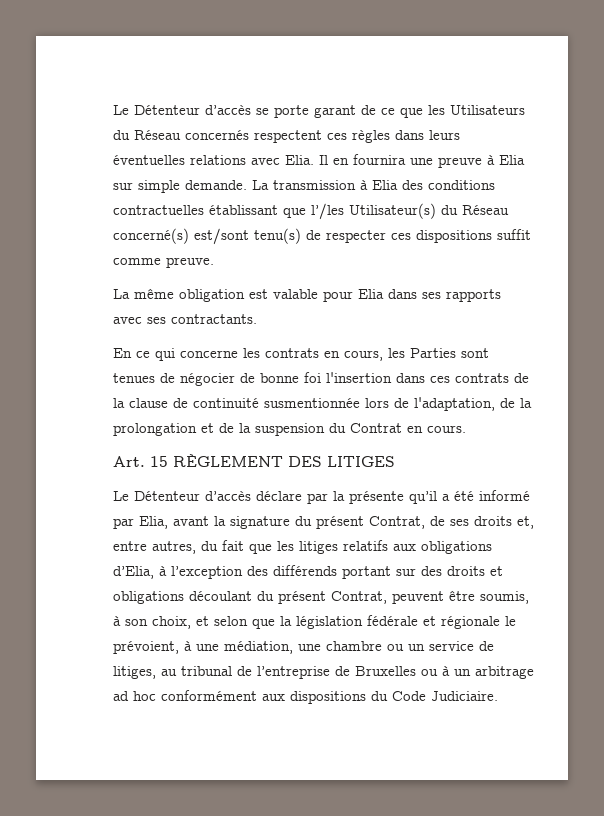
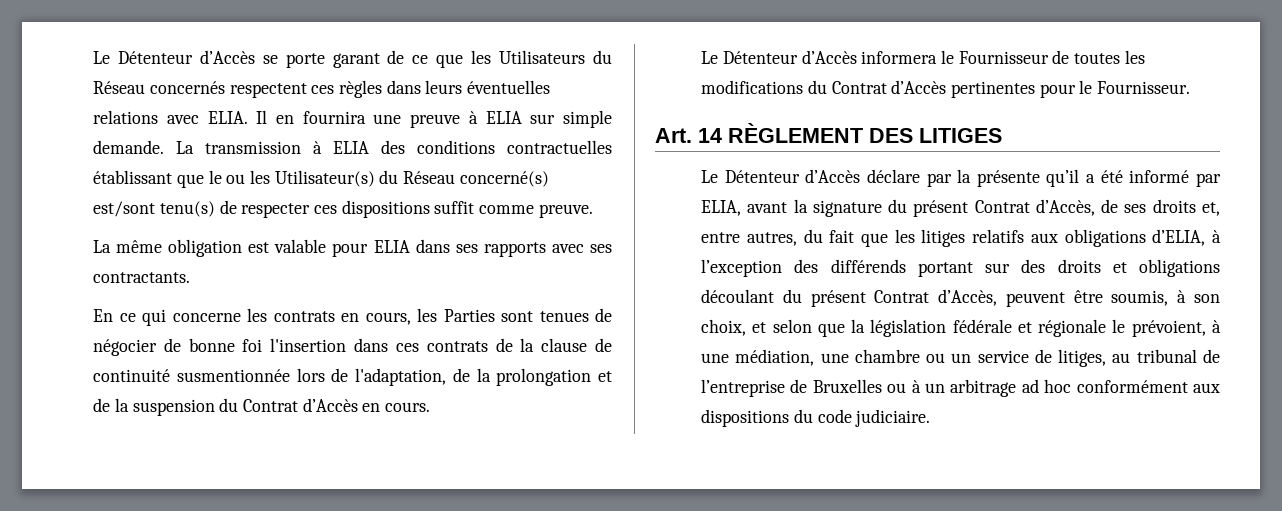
- Le Détenteur d’accès se porte garant de ce que les Utilisateurs du Réseau concernés respectent ces règles dans leurs éventuelles relations avec Elia.
+ Le Détenteur d’Accès se porte garant de ce que les Utilisateurs du Réseau concernés respectent ces règles dans leurs éventuelles relations avec ELIA.
- Il en fournira une preuve à Elia sur simple demande.
+ Il en fournira une preuve à ELIA sur simple demande.
- La transmission à Elia des conditions contractuelles établissant que l’/les Utilisateur(s) du Réseau concerné(s) est/sont tenu(s) de respecter ces dispositions suffit comme preuve.
+ La transmission à ELIA des conditions contractuelles établissant que le ou les Utilisateur(s) du Réseau concerné(s) est/sont tenu(s) de respecter ces dispositions suffit comme preuve.
- La même obligation est valable pour Elia dans ses rapports avec ses contractants.
+ La même obligation est valable pour ELIA dans ses rapports avec ses contractants.
- En ce qui concerne les contrats en cours, les Parties sont tenues de négocier de bonne foi l'insertion dans ces contrats de la clause de continuité susmentionnée lors de l'adaptation, de la prolongation et de la suspension du Contrat en cours.
+ En ce qui concerne les contrats en cours, les Parties sont tenues de négocier de bonne foi l'insertion dans ces contrats de la clause de continuité susmentionnée lors de l'adaptation, de la prolongation et de la suspension du Contrat d’Accès en cours.
- Art. 15 RÈGLEMENT DES LITIGES
+ Le Détenteur d’Accès informera le Fournisseur de toutes les modifications du Contrat d’Accès pertinentes pour le Fournisseur.
+ Art. 14 RÈGLEMENT DES LITIGES
- Le Détenteur d’accès déclare par la présente qu’il a été informé par Elia, avant la signature du présent Contrat, de ses droits et, entre autres, du fait que les litiges relatifs aux obligations d’Elia, à l’exception des différends portant sur des droits et obligations découlant du présent Contrat, peuvent être soumis, à son choix, et selon que la législation fédérale et régionale le prévoient, à une médiation, une chambre ou un service de litiges, au tribunal de l’entreprise de Bruxelles ou à un arbitrage ad hoc conformément aux dispositions du Code Judiciaire.
+ Le Détenteur d’Accès déclare par la présente qu’il a été informé par ELIA, avant la signature du présent Contrat d’Accès, de ses droits et, entre autres, du fait que les litiges relatifs aux obligations d’ELIA, à l’exception des différends portant sur des droits et obligations découlant du présent Contrat d’Accès, peuvent être soumis, à son choix, et selon que la législation fédérale et régionale le prévoient, à une médiation, une chambre ou un service de litiges, au tribunal de l’entreprise de Bruxelles ou à un arbitrage ad hoc conformément aux dispositions du code judiciaire.

